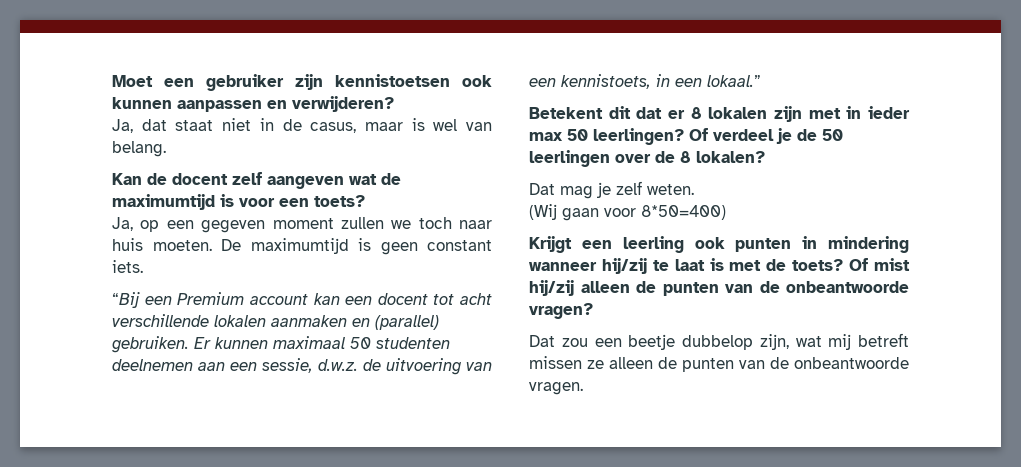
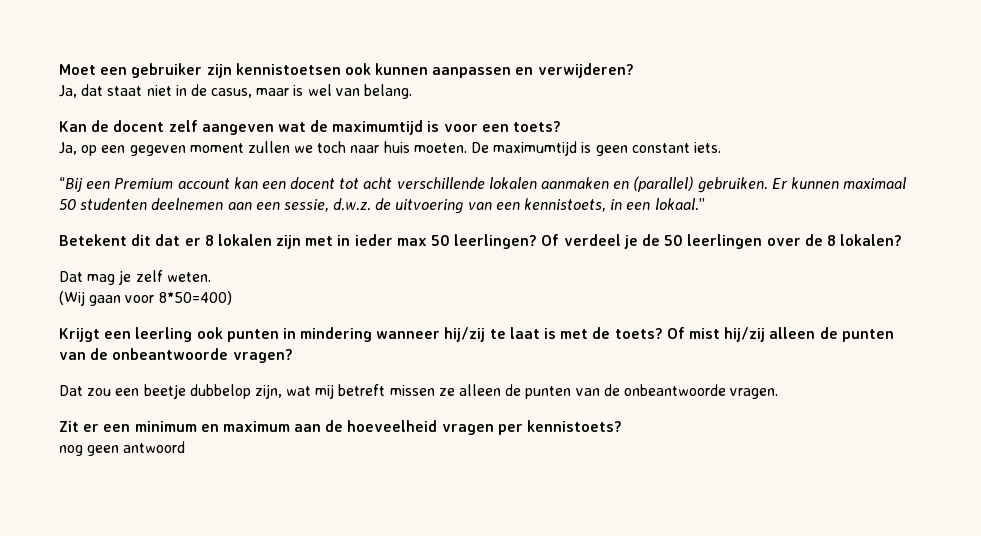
+ Zit er een minimum en maximum aan de hoeveelheid vragen per kennistoets?
+ nog geen antwoord

